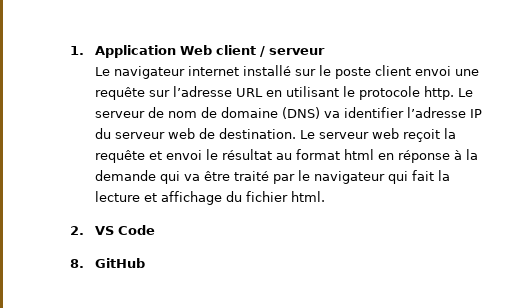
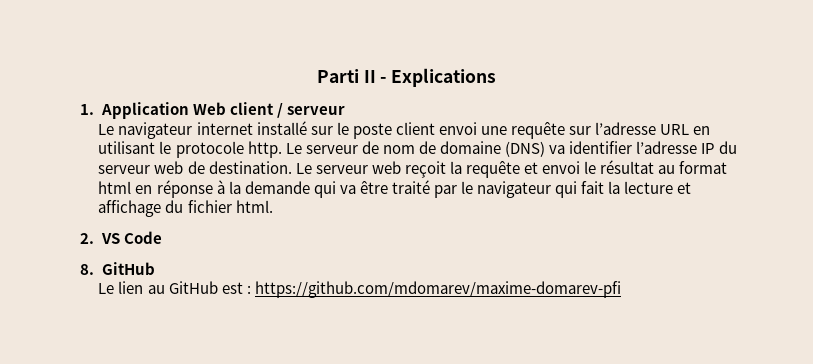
+ Parti II - Explications
+ Le lien au GitHub est : https://github.com/mdomarev/maxime-domarev-pfi

